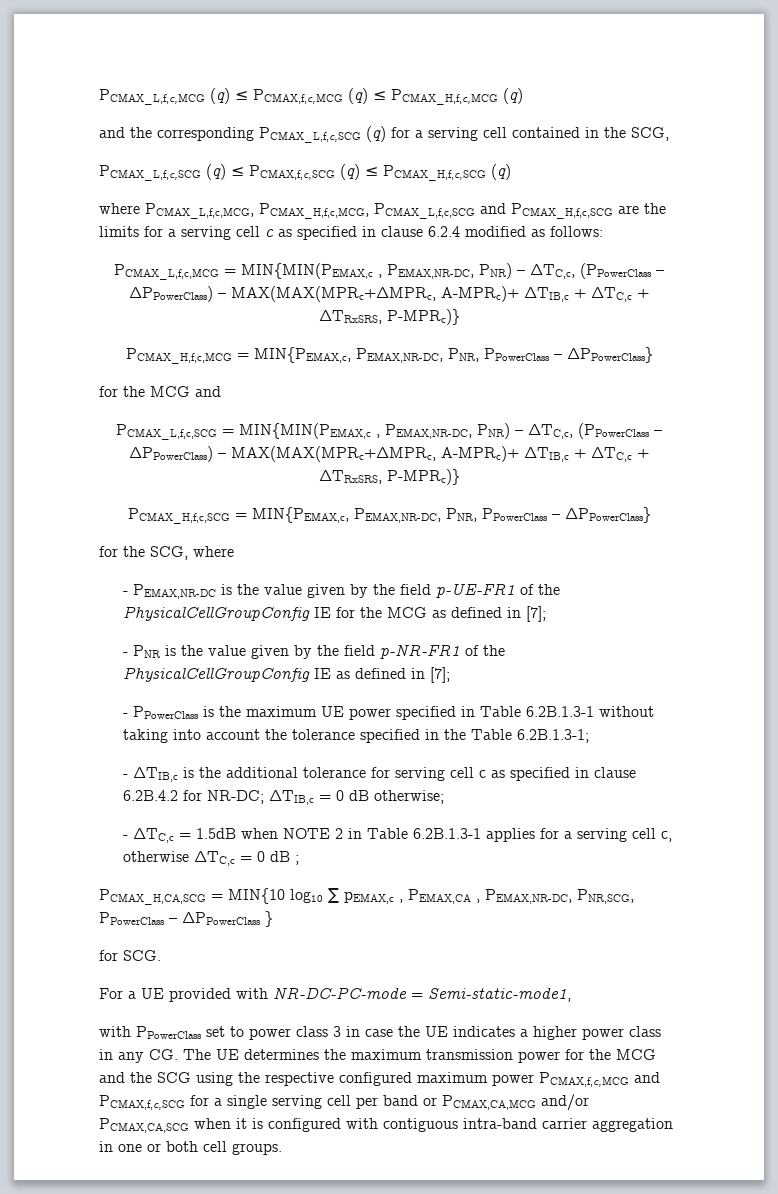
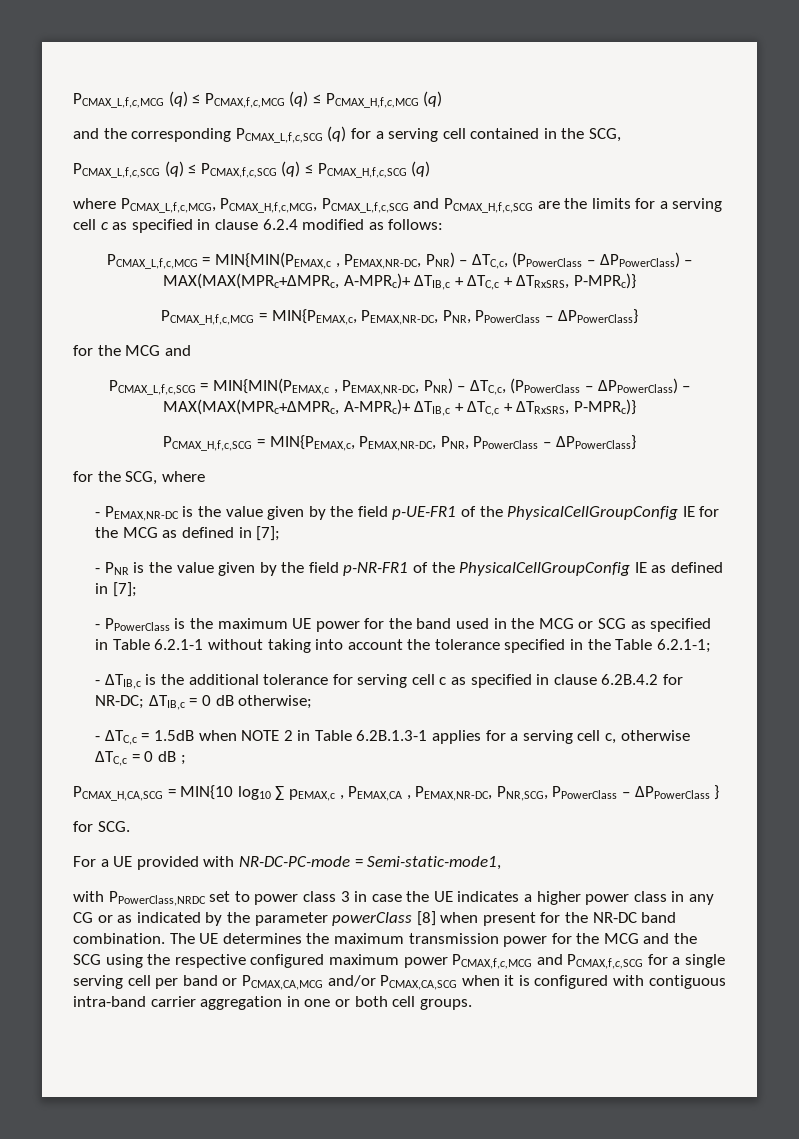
- - PPowerClass is the maximum UE power specified in Table 6.2B.1.3-1 without taking into account the tolerance specified in the Table 6.2B.1.3-1;
+ - PPowerClass is the maximum UE power for the band used in the MCG or SCG as specified in Table 6.2.1-1 without taking into account the tolerance specified in the Table 6.2.1-1;
- with PPowerClass set to power class 3 in case the UE indicates a higher power class in any CG. The UE determines the maximum transmission power for the MCG and the SCG using the respective configured maximum power PCMAX,f,c,MCG and PCMAX,f,c,SCG for a single serving cell per band or PCMAX,CA,MCG and/or PCMAX,CA,SCG when it is configured with contiguous intra-band carrier aggregation in one or both cell groups.
+ with PPowerClass,NRDC set to power class 3 in case the UE indicates a higher power class in any CG or as indicated by the parameter powerClass [8] when present for the NR-DC band combination. The UE determines the maximum transmission power for the MCG and the SCG using the respective configured maximum power PCMAX,f,c,MCG and PCMAX,f,c,SCG for a single serving cell per band or PCMAX,CA,MCG and/or PCMAX,CA,SCG when it is configured with contiguous intra-band carrier aggregation in one or both cell groups.

